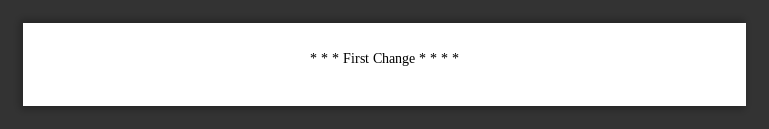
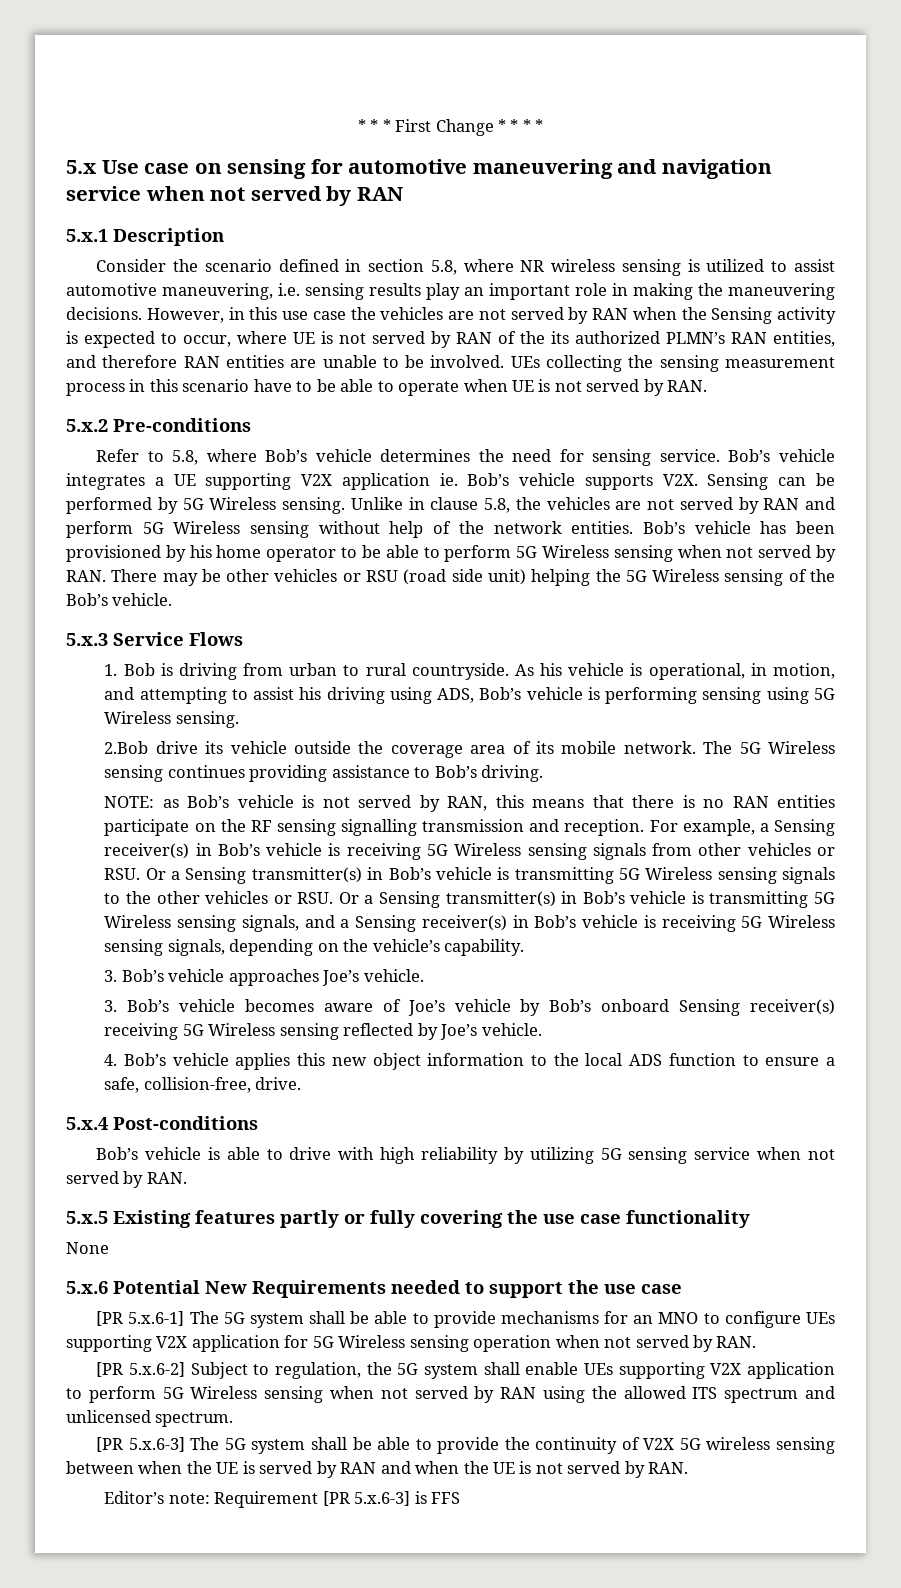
+ 5.x Use case on sensing for automotive maneuvering and navigation service when not served by RAN
+ 5.x.1 Description
+ Consider the scenario defined in section 5.8, where NR wireless sensing is utilized to assist automotive maneuvering, i.e. sensing results play an important role in making the maneuvering decisions. However, in this use case the vehicles are not served by RAN when the Sensing activity is expected to occur, where UE is not served by RAN of the its authorized PLMN’s RAN entities, and therefore RAN entities are unable to be involved. UEs collecting the sensing measurement process in this scenario have to be able to operate when UE is not served by RAN.
+ 5.x.2 Pre-conditions
+ Refer to 5.8, where Bob’s vehicle determines the need for sensing service. Bob’s vehicle integrates a UE supporting V2X application ie. Bob’s vehicle supports V2X. Sensing can be performed by 5G Wireless sensing. Unlike in clause 5.8, the vehicles are not served by RAN and perform 5G Wireless sensing without help of the network entities. Bob’s vehicle has been provisioned by his home operator to be able to perform 5G Wireless sensing when not served by RAN. There may be other vehicles or RSU (road side unit) helping the 5G Wireless sensing of the Bob’s vehicle.
+ 5.x.3 Service Flows
+ 1. Bob is driving from urban to rural countryside. As his vehicle is operational, in motion, and attempting to assist his driving using ADS, Bob’s vehicle is performing sensing using 5G Wireless sensing.
+ 2.Bob drive its vehicle outside the coverage area of its mobile network. The 5G Wireless sensing continues providing assistance to Bob’s driving.
+ NOTE: as Bob’s vehicle is not served by RAN, this means that there is no RAN entities participate on the RF sensing signalling transmission and reception. For example, a Sensing receiver(s) in Bob’s vehicle is receiving 5G Wireless sensing signals from other vehicles or RSU. Or a Sensing transmitter(s) in Bob’s vehicle is transmitting 5G Wireless sensing signals to the other vehicles or RSU. Or a Sensing transmitter(s) in Bob’s vehicle is transmitting 5G Wireless sensing signals, and a Sensing receiver(s) in Bob’s vehicle is receiving 5G Wireless sensing signals, depending on the vehicle’s capability.
+ 3. Bob’s vehicle approaches Joe’s vehicle.
+ 3. Bob’s vehicle becomes aware of Joe’s vehicle by Bob’s onboard Sensing receiver(s) receiving 5G Wireless sensing reflected by Joe’s vehicle.
+ 4. Bob’s vehicle applies this new object information to the local ADS function to ensure a safe, collision-free, drive.
+ 5.x.4 Post-conditions
+ Bob’s vehicle is able to drive with high reliability by utilizing 5G sensing service when not served by RAN.
+ 5.x.5 Existing features partly or fully covering the use case functionality
+ None
+ 5.x.6 Potential New Requirements needed to support the use case
+ [PR 5.x.6-1] The 5G system shall be able to provide mechanisms for an MNO to configure UEs supporting V2X application for 5G Wireless sensing operation when not served by RAN.
+ [PR 5.x.6-2] Subject to regulation, the 5G system shall enable UEs supporting V2X application to perform 5G Wireless sensing when not served by RAN using the allowed ITS spectrum and unlicensed spectrum.
+ [PR 5.x.6-3] The 5G system shall be able to provide the continuity of V2X 5G wireless sensing between when the UE is served by RAN and when the UE is not served by RAN.
+ Editor’s note: Requirement [PR 5.x.6-3] is FFS

